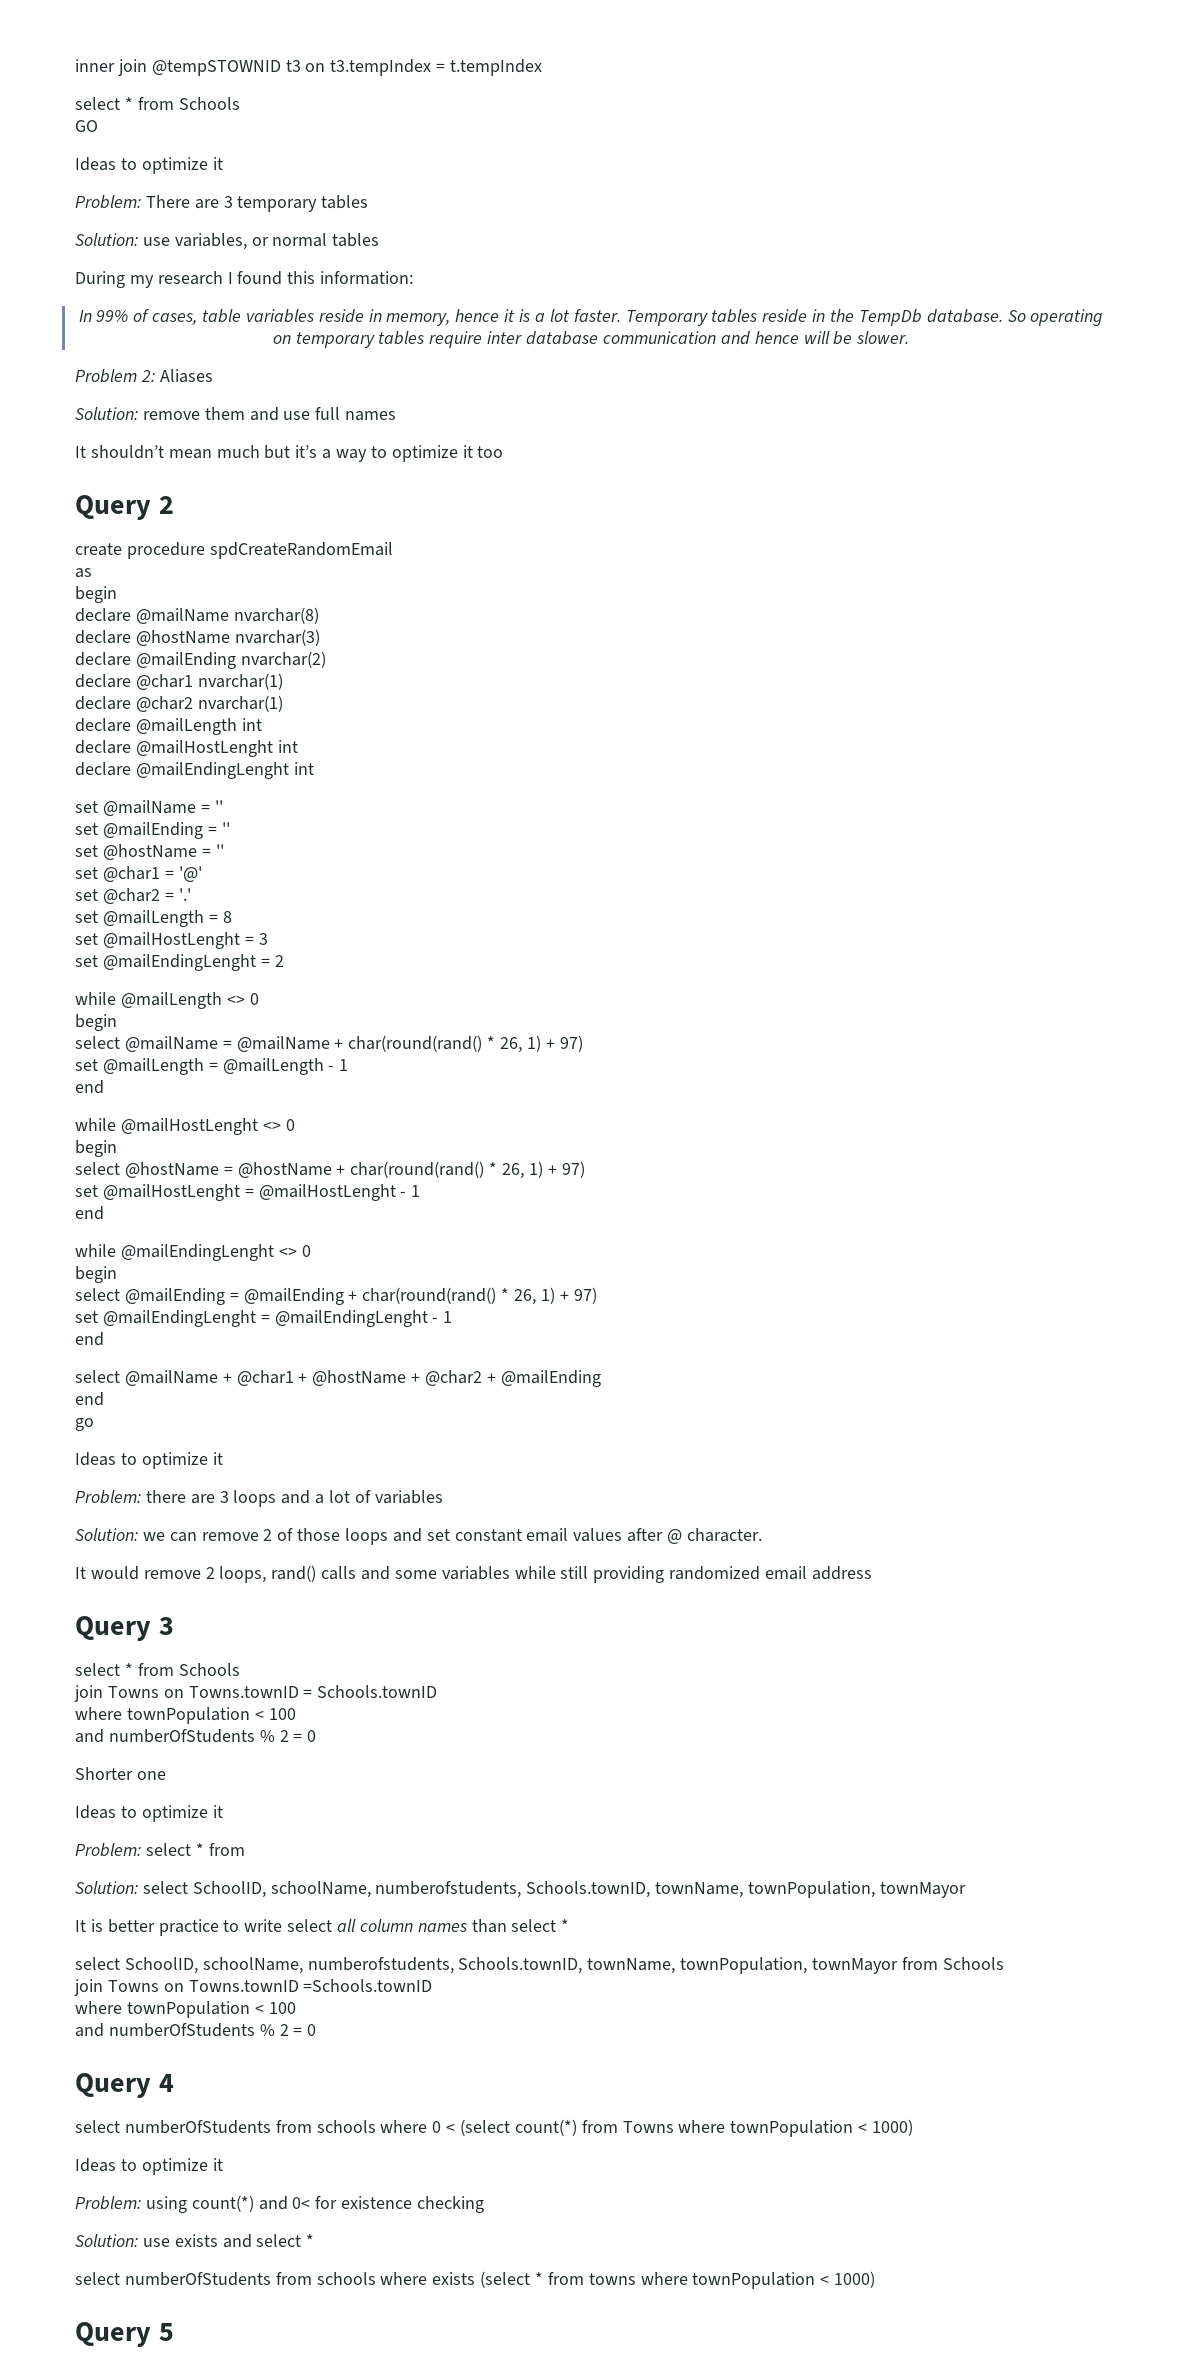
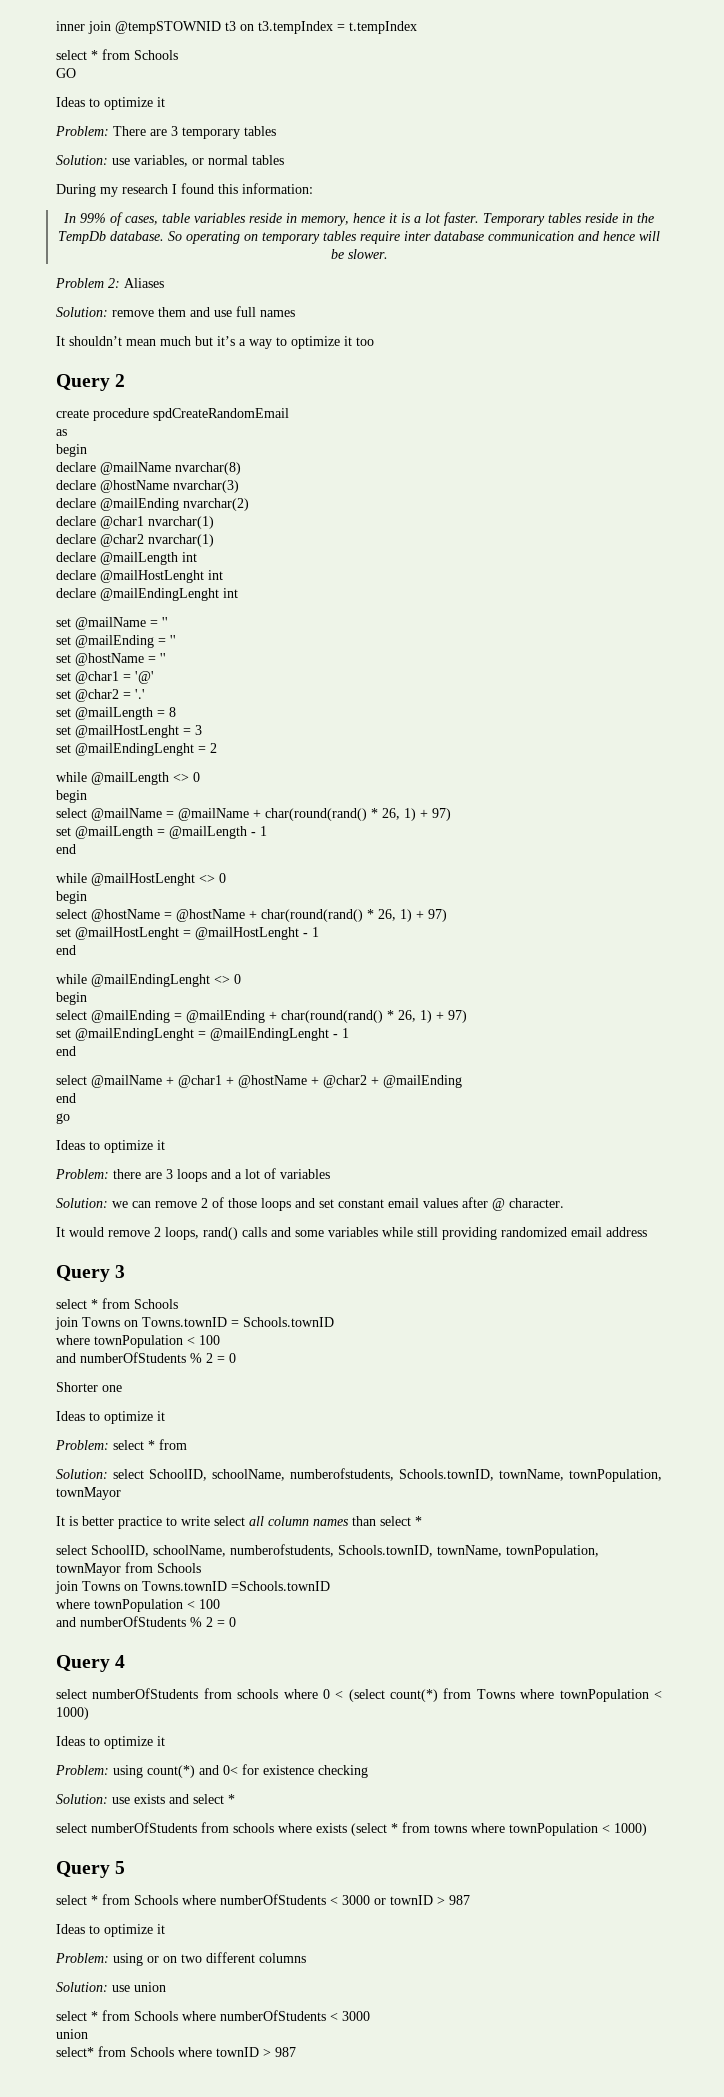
+ select * from Schools where numberOfStudents < 3000 or townID > 987
+ Ideas to optimize it
+ Problem: using or on two different columns
+ Solution: use union
+ select * from Schools where numberOfStudents < 3000
+ union
+ select* from Schools where townID > 987

